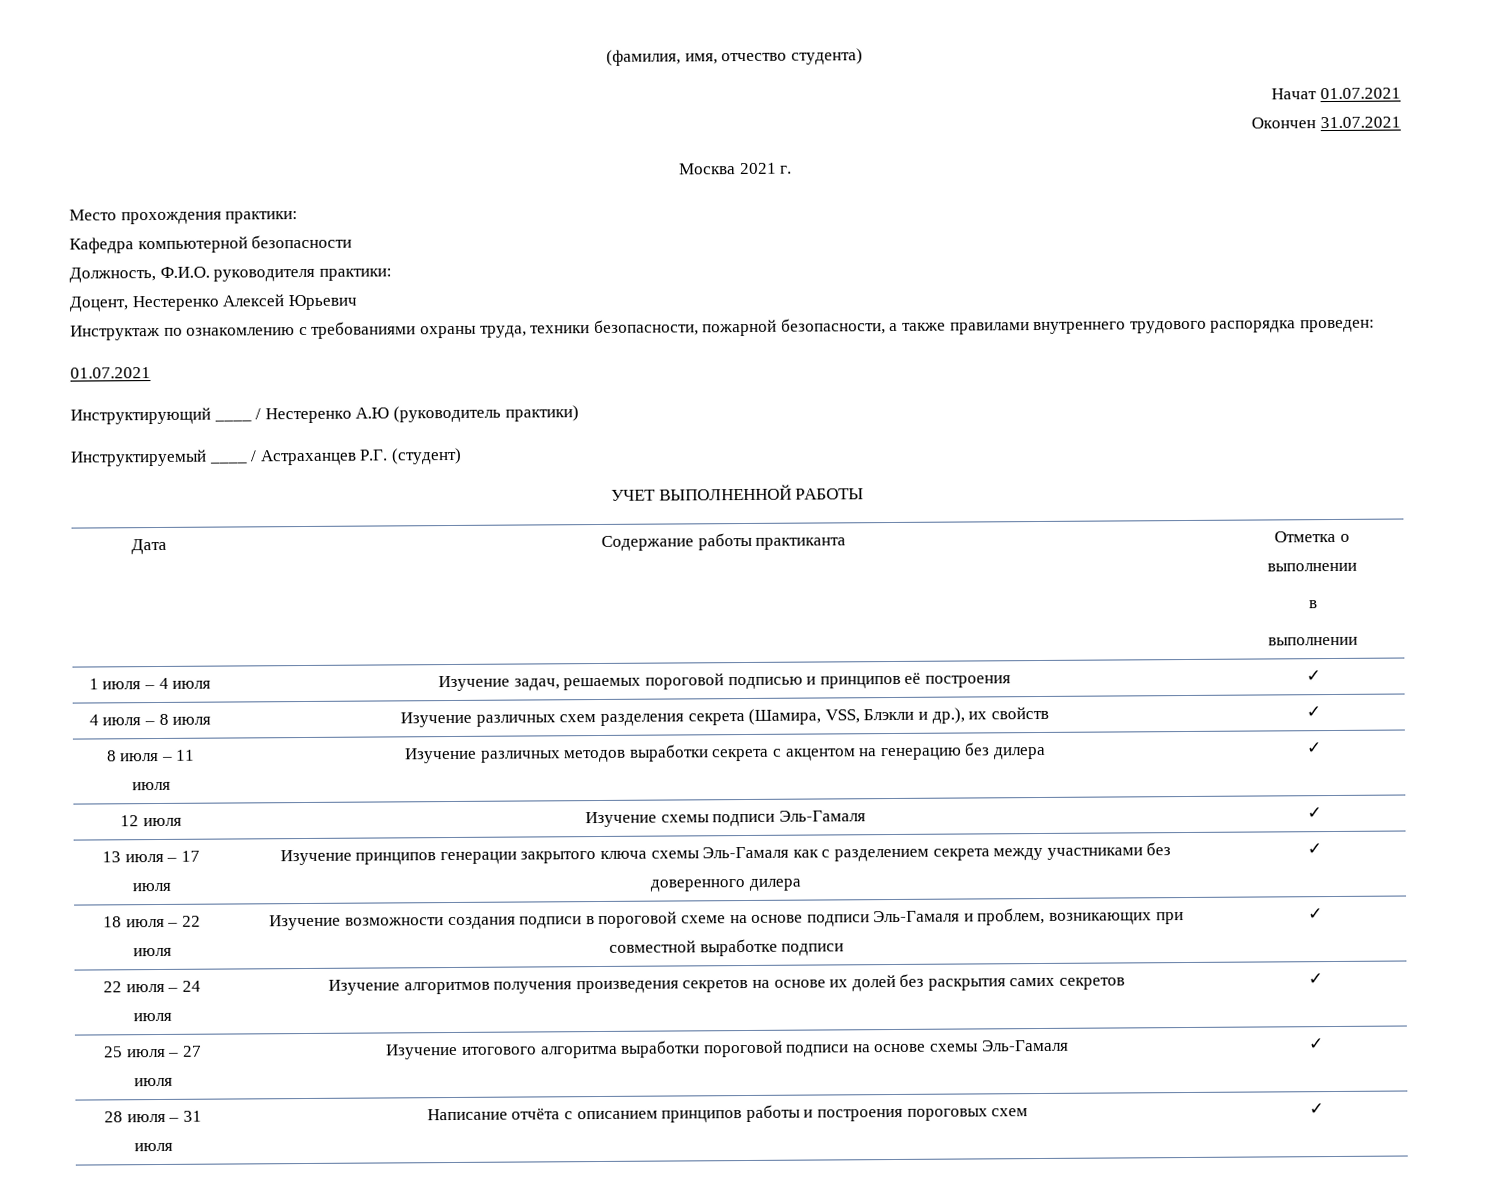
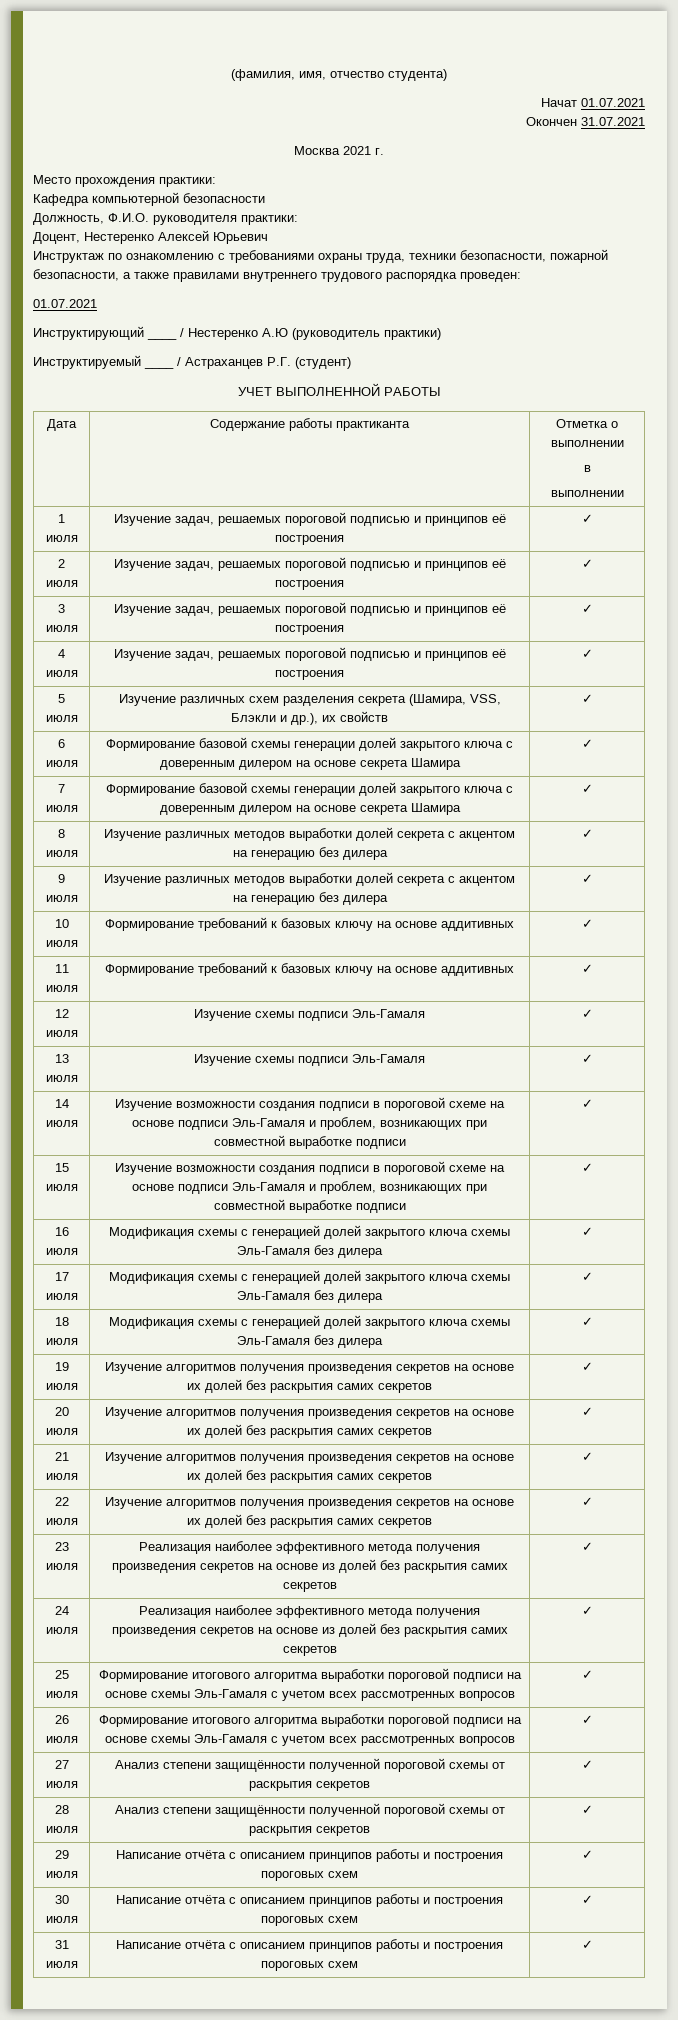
- 1 июля – 4 июля | Изучение задач, решаемых пороговой подписью и принципов её построения | ✓
+ 1 июля | Изучение задач, решаемых пороговой подписью и принципов её построения | ✓
+ 2 июля | Изучение задач, решаемых пороговой подписью и принципов её построения | ✓
+ 3 июля | Изучение задач, решаемых пороговой подписью и принципов её построения | ✓
- 4 июля – 8 июля | Изучение различных схем разделения секрета (Шамира, VSS, Блэкли и др.), их свойств | ✓
+ 4 июля | Изучение задач, решаемых пороговой подписью и принципов её построения | ✓
+ 5 июля | Изучение различных схем разделения секрета (Шамира, VSS, Блэкли и др.), их свойств | ✓
- 8 июля – 11 июля | Изучение различных методов выработки секрета с акцентом на генерацию без дилера | ✓
+ 6 июля | Формирование базовой схемы генерации долей закрытого ключа с доверенным дилером на основе секрета Шамира | ✓
+ 7 июля | Формирование базовой схемы генерации долей закрытого ключа с доверенным дилером на основе секрета Шамира | ✓
+ 8 июля | Изучение различных методов выработки долей секрета с акцентом на генерацию без дилера | ✓
+ 9 июля | Изучение различных методов выработки долей секрета с акцентом на генерацию без дилера | ✓
+ 10 июля | Формирование требований к базовых ключу на основе аддитивных | ✓
+ 11 июля | Формирование требований к базовых ключу на основе аддитивных | ✓
- 13 июля – 17 июля | Изучение принципов генерации закрытого ключа схемы Эль-Гамаля как с разделением секрета между участниками без доверенного дилера | ✓
- 18 июля – 22 июля | Изучение возможности создания подписи в пороговой схеме на основе подписи Эль-Гамаля и проблем, возникающих при совместной выработке подписи | ✓
+ 13 июля | Изучение схемы подписи Эль-Гамаля | ✓
+ 14 июля | Изучение возможности создания подписи в пороговой схеме на основе подписи Эль-Гамаля и проблем, возникающих при совместной выработке подписи | ✓
- 22 июля – 24 июля | Изучение алгоритмов получения произведения секретов на основе их долей без раскрытия самих секретов | ✓
+ 15 июля | Изучение возможности создания подписи в пороговой схеме на основе подписи Эль-Гамаля и проблем, возникающих при совместной выработке подписи | ✓
+ 16 июля | Модификация схемы с генерацией долей закрытого ключа схемы Эль-Гамаля без дилера | ✓
+ 17 июля | Модификация схемы с генерацией долей закрытого ключа схемы Эль-Гамаля без дилера | ✓
+ 18 июля | Модификация схемы с генерацией долей закрытого ключа схемы Эль-Гамаля без дилера | ✓
+ 19 июля | Изучение алгоритмов получения произведения секретов на основе их долей без раскрытия самих секретов | ✓
- 25 июля – 27 июля | Изучение итогового алгоритма выработки пороговой подписи на основе схемы Эль-Гамаля | ✓
- 28 июля – 31 июля | Написание отчёта с описанием принципов работы и построения пороговых схем | ✓
+ 20 июля | Изучение алгоритмов получения произведения секретов на основе их долей без раскрытия самих секретов | ✓
+ 21 июля | Изучение алгоритмов получения произведения секретов на основе их долей без раскрытия самих секретов | ✓
+ 22 июля | Изучение алгоритмов получения произведения секретов на основе их долей без раскрытия самих секретов | ✓
+ 23 июля | Реализация наиболее эффективного метода получения произведения секретов на основе из долей без раскрытия самих секретов | ✓
+ 24 июля | Реализация наиболее эффективного метода получения произведения секретов на основе из долей без раскрытия самих секретов | ✓
+ 25 июля | Формирование итогового алгоритма выработки пороговой подписи на основе схемы Эль-Гамаля с учетом всех рассмотренных вопросов | ✓
+ 26 июля | Формирование итогового алгоритма выработки пороговой подписи на основе схемы Эль-Гамаля с учетом всех рассмотренных вопросов | ✓
+ 27 июля | Анализ степени защищённости полученной пороговой схемы от раскрытия секретов | ✓
+ 28 июля | Анализ степени защищённости полученной пороговой схемы от раскрытия секретов | ✓
+ 29 июля | Написание отчёта с описанием принципов работы и построения пороговых схем | ✓
+ 30 июля | Написание отчёта с описанием принципов работы и построения пороговых схем | ✓
+ 31 июля | Написание отчёта с описанием принципов работы и построения пороговых схем | ✓

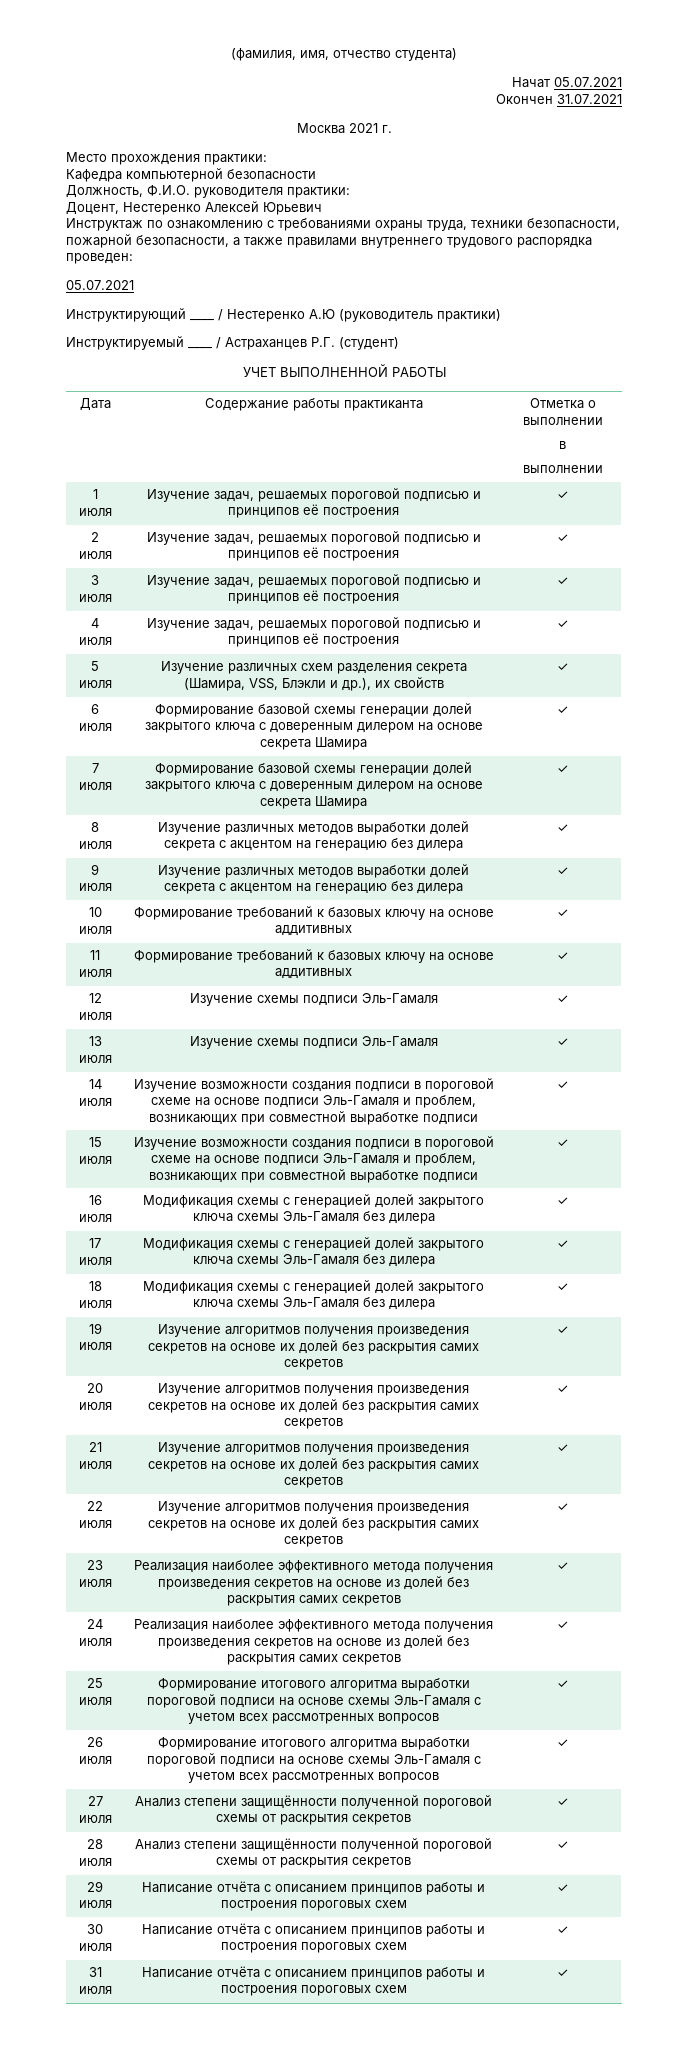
- Начат 01.07.2021
+ Начат 05.07.2021
  Инструктаж по ознакомлению с требованиями охраны труда, техники безопасности, пожарной безопасности, а также правилами внутреннего трудового распорядка проведен:
- 01.07.2021
+ 05.07.2021

